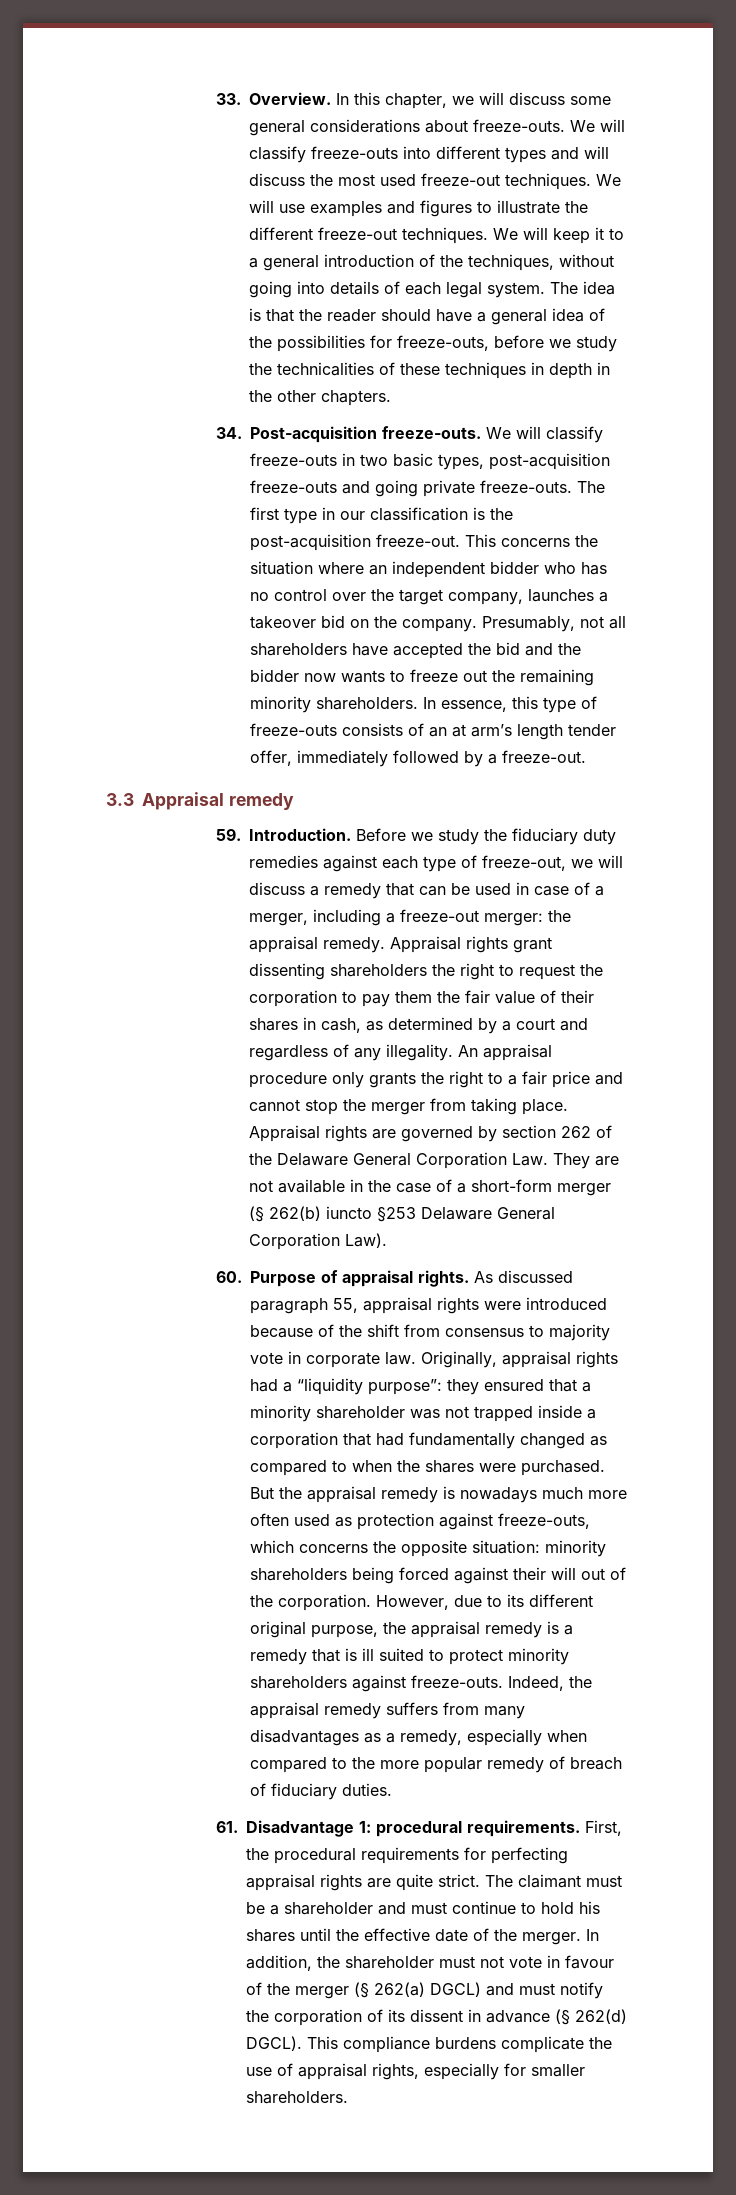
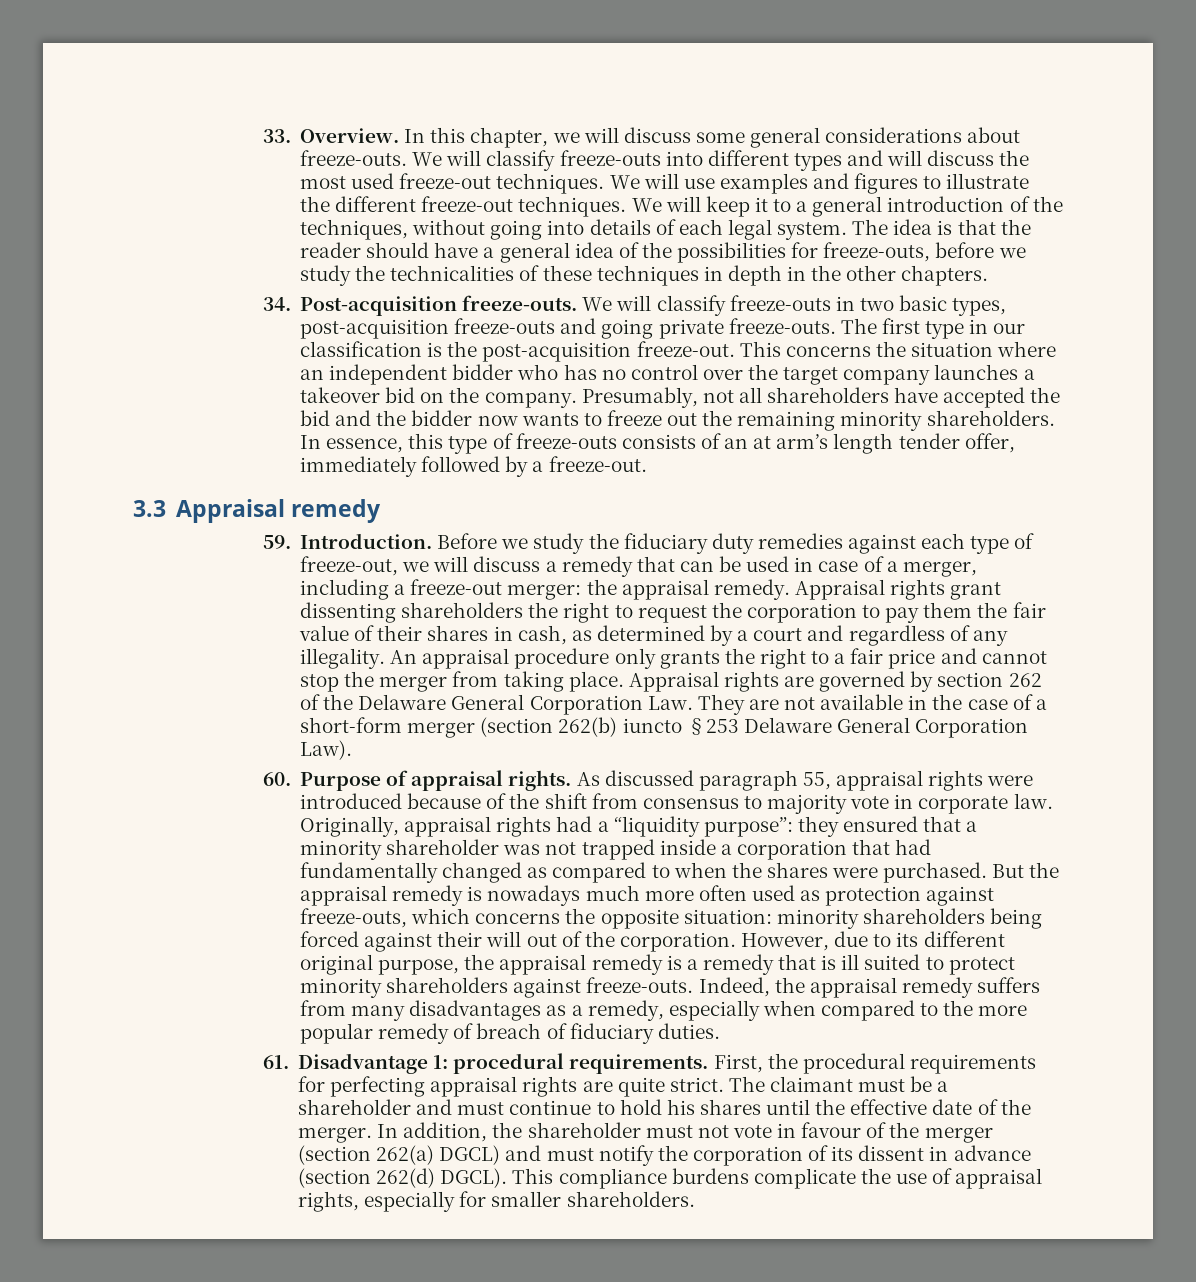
- This concerns the situation where an independent bidder who has no control over the target company, launches a takeover bid on the company.
+ This concerns the situation where an independent bidder who has no control over the target company launches a takeover bid on the company.
- Appraisal rights are governed by section 262 of the Delaware General Corporation Law. They are not available in the case of a short-form merger (§ 262(b) iuncto §253 Delaware General Corporation Law).
+ Appraisal rights are governed by section 262 of the Delaware General Corporation Law. They are not available in the case of a short-form merger (section 262(b) iuncto §253 Delaware General Corporation Law).
- In addition, the shareholder must not vote in favour of the merger (§ 262(a) DGCL) and must notify the corporation of its dissent in advance (§ 262(d) DGCL).
+ In addition, the shareholder must not vote in favour of the merger (section 262(a) DGCL) and must notify the corporation of its dissent in advance (section 262(d) DGCL).

